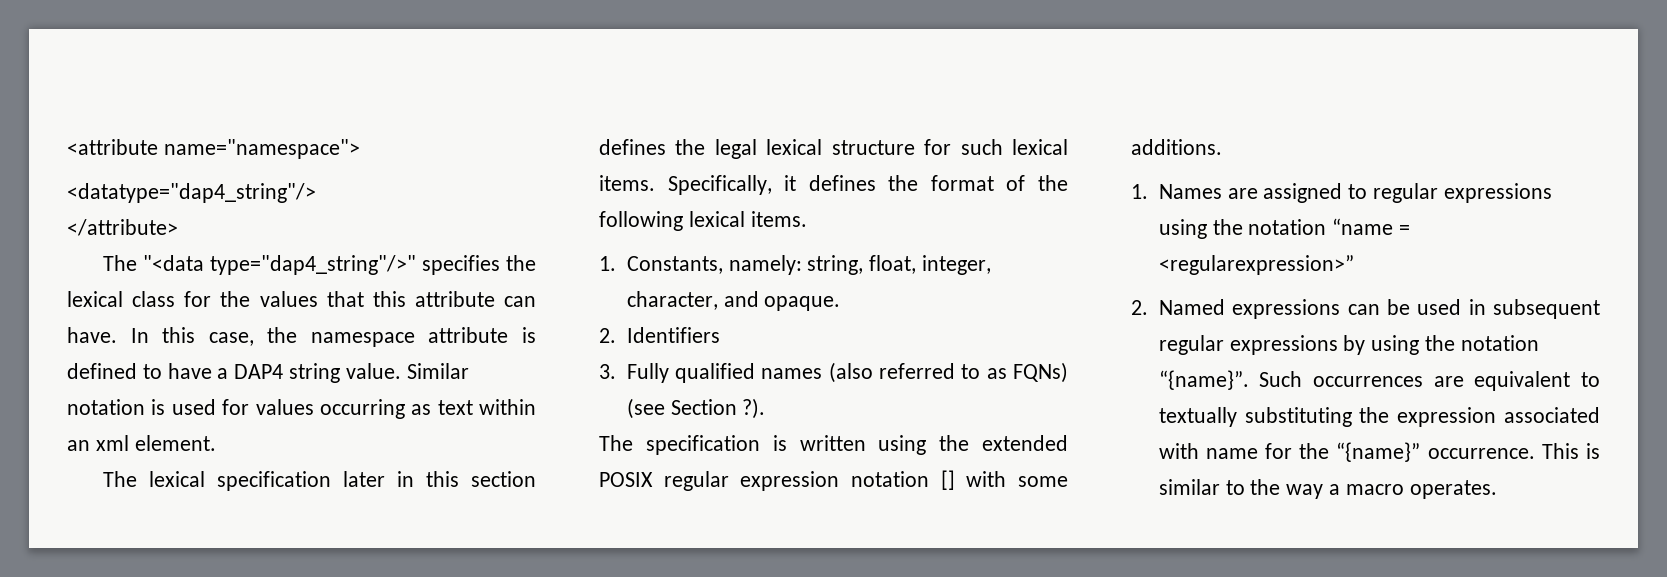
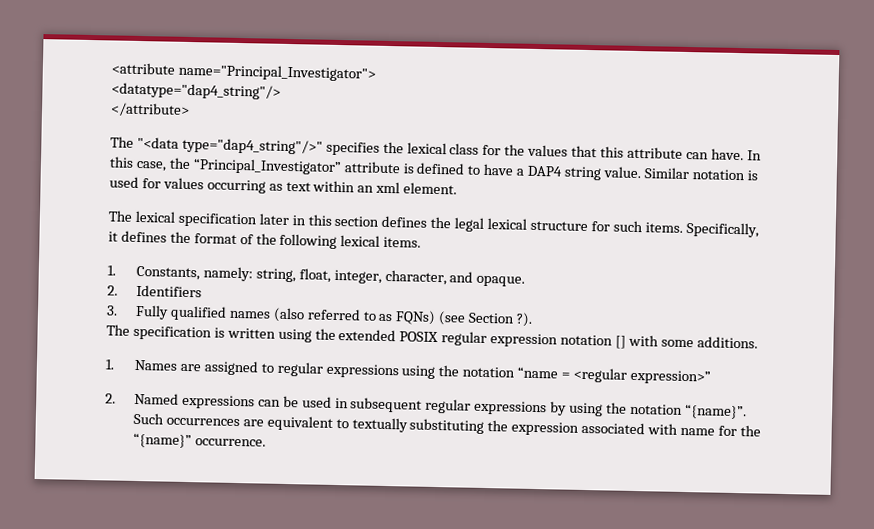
- <attribute name="namespace">
+ <attribute name="Principal_Investigator">
- In this case, the namespace attribute is defined to have a DAP4 string value.
+ In this case, the “Principal_Investigator” attribute is defined to have a DAP4 string value.
- The lexical specification later in this section defines the legal lexical structure for such lexical items.
+ The lexical specification later in this section defines the legal lexical structure for such items.
- 1. Names are assigned to regular expressions using the notation “name = <regularexpression>”
+ 1. Names are assigned to regular expressions using the notation “name = <regular expression>”
- This is similar to the way a macro operates.

